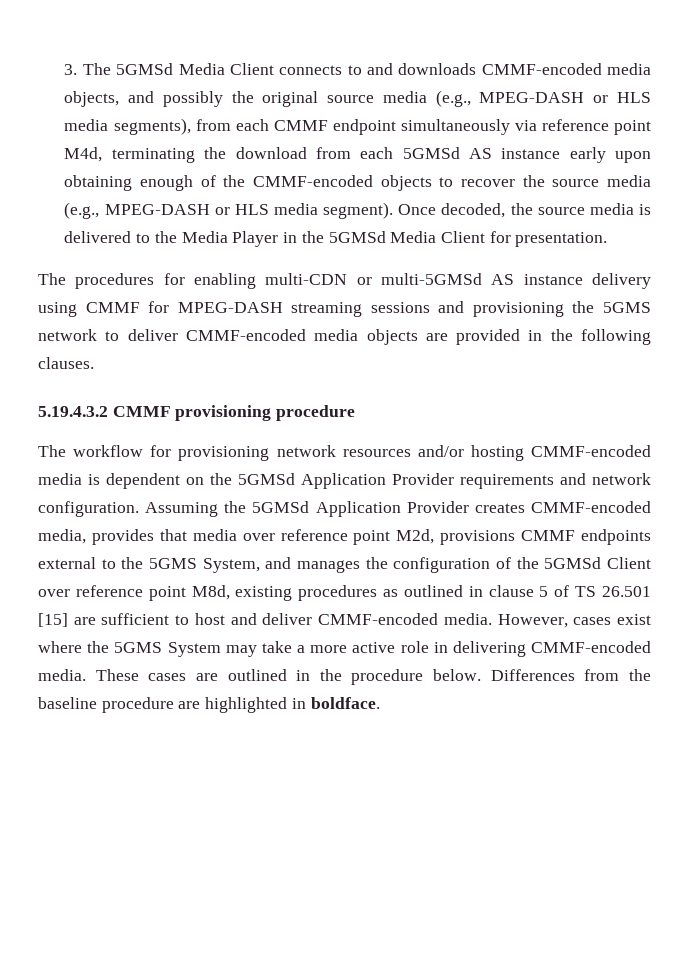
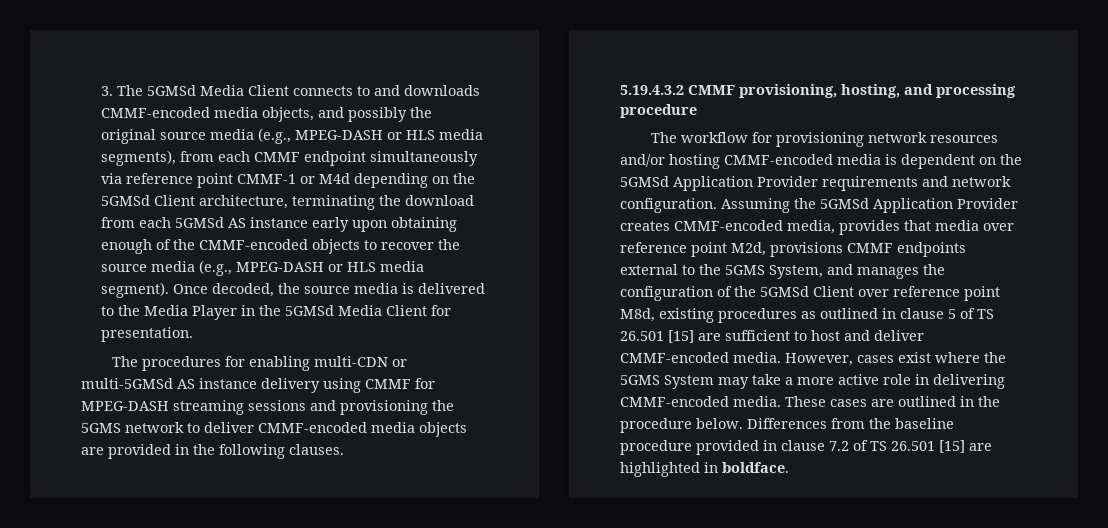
- 3. The 5GMSd Media Client connects to and downloads CMMF-encoded media objects, and possibly the original source media (e.g., MPEG-DASH or HLS media segments), from each CMMF endpoint simultaneously via reference point M4d, terminating the download from each 5GMSd AS instance early upon obtaining enough of the CMMF-encoded objects to recover the source media (e.g., MPEG-DASH or HLS media segment).
+ 3. The 5GMSd Media Client connects to and downloads CMMF-encoded media objects, and possibly the original source media (e.g., MPEG-DASH or HLS media segments), from each CMMF endpoint simultaneously via reference point CMMF-1 or M4d depending on the 5GMSd Client architecture, terminating the download from each 5GMSd AS instance early upon obtaining enough of the CMMF-encoded objects to recover the source media (e.g., MPEG-DASH or HLS media segment).
- 5.19.4.3.2 CMMF provisioning procedure
+ 5.19.4.3.2 CMMF provisioning, hosting, and processing procedure
- Differences from the baseline procedure are highlighted in boldface.
+ Differences from the baseline procedure provided in clause 7.2 of TS 26.501 [15] are highlighted in boldface.

